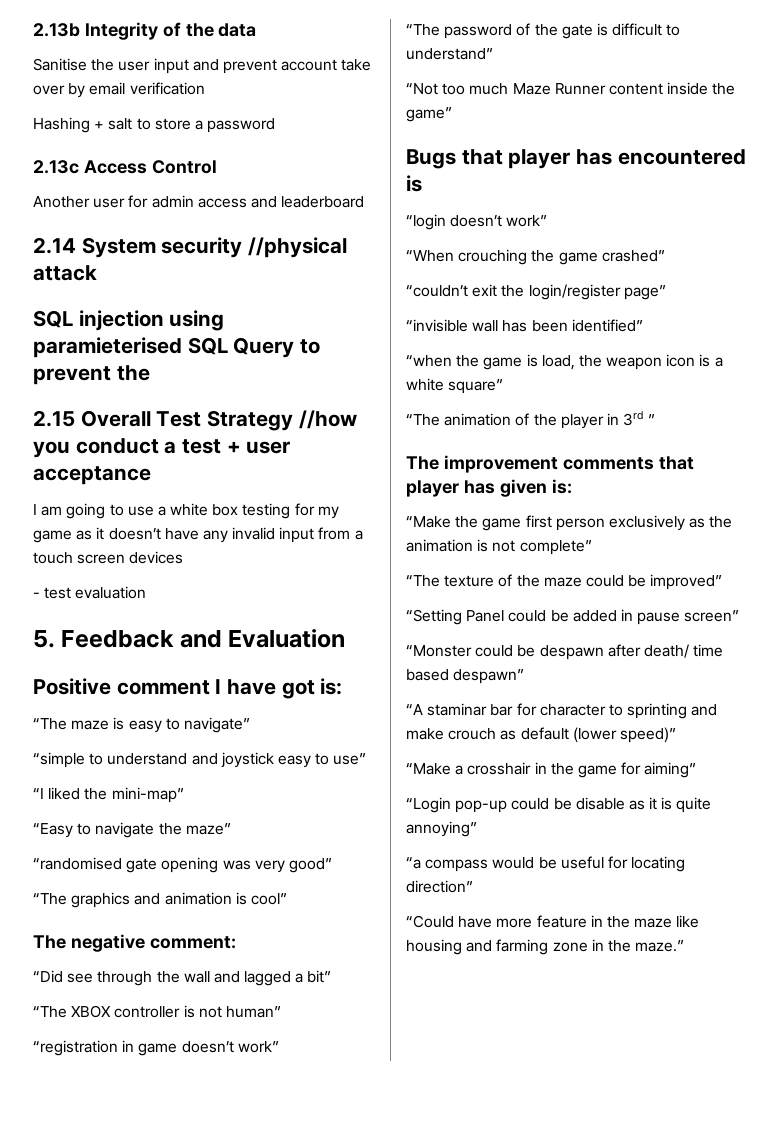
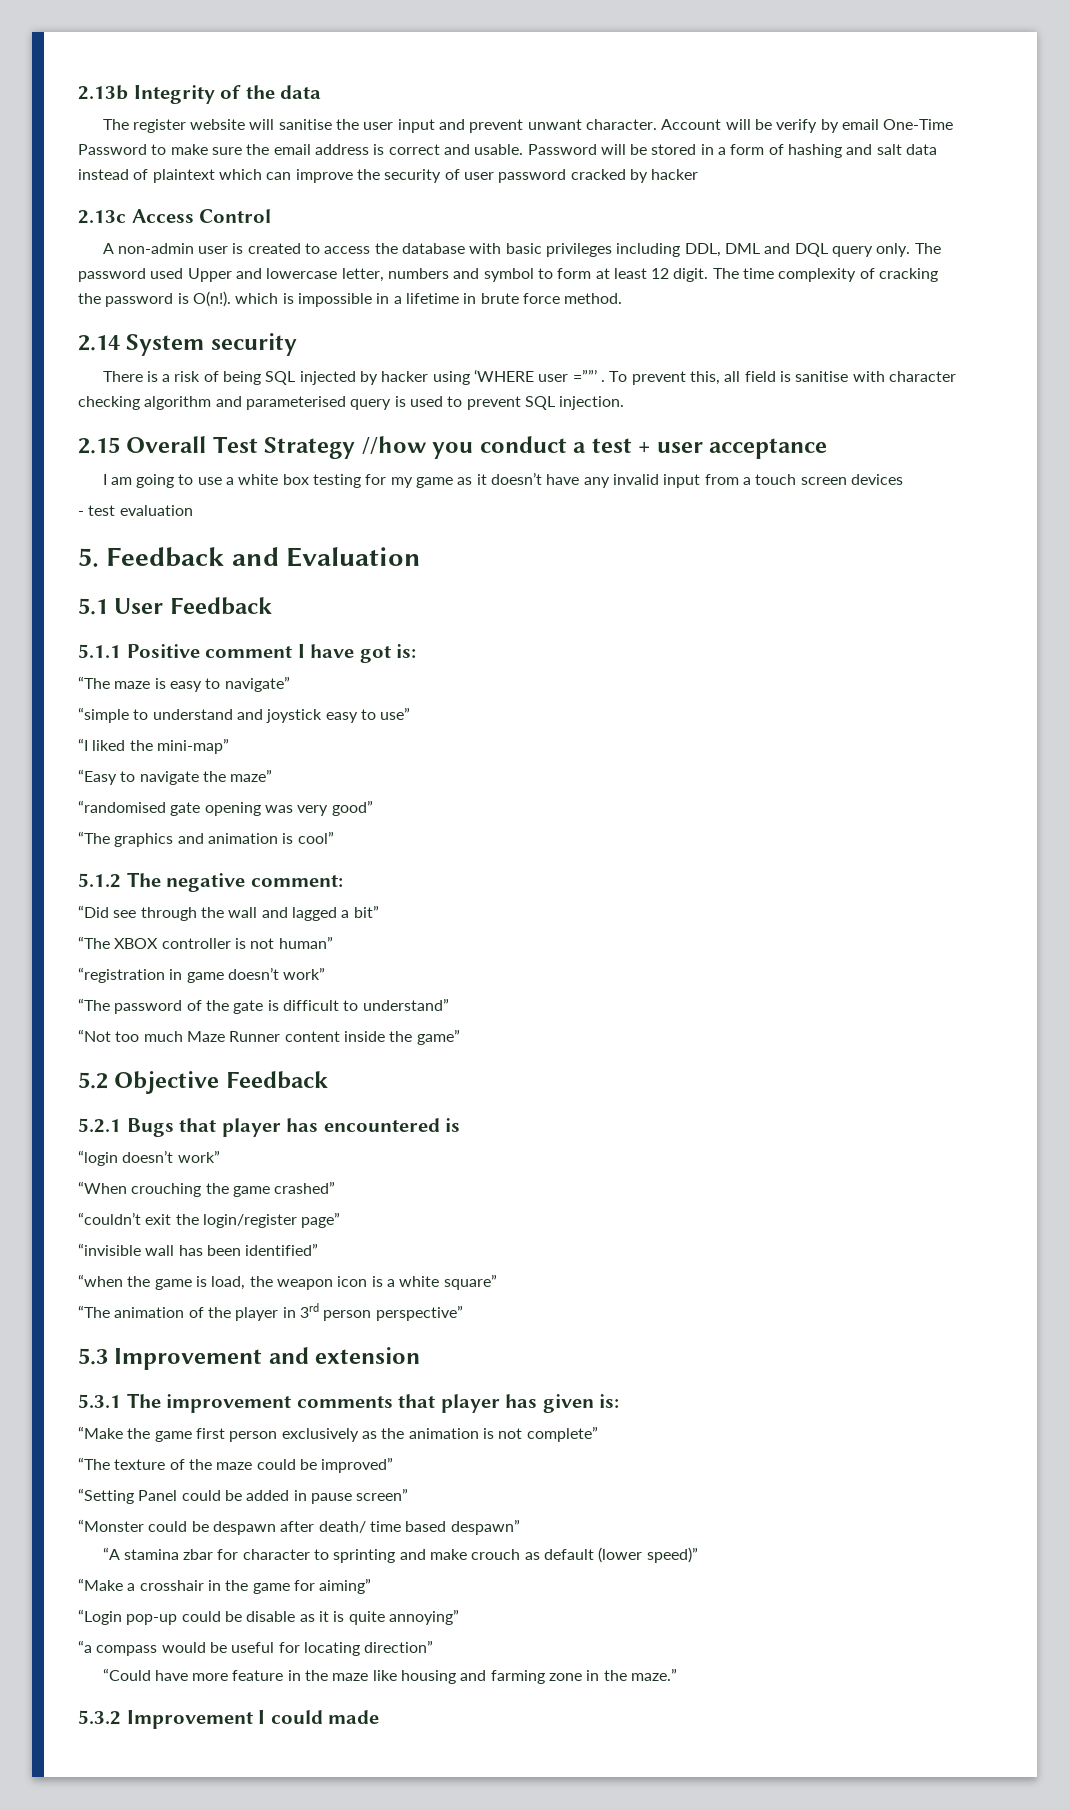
- Sanitise the user input and prevent account take over by email verification
- Hashing + salt to store a password
+ The register website will sanitise the user input and prevent unwant character. Account will be verify by email One-Time Password to make sure the email address is correct and usable. Password will be stored in a form of hashing and salt data instead of plaintext which can improve the security of user password cracked by hacker
  2.13c Access Control
- Another user for admin access and leaderboard
- 2.14 System security //physical attack
- SQL injection using paramieterised SQL Query to prevent the
+ A non-admin user is created to access the database with basic privileges including DDL, DML and DQL query only. The password used Upper and lowercase letter, numbers and symbol to form at least 12 digit. The time complexity of cracking the password is O(n!). which is impossible in a lifetime in brute force method.
+ 2.14 System security
+ There is a risk of being SQL injected by hacker using ‘WHERE user =””’ . To prevent this, all field is sanitise with character checking algorithm and parameterised query is used to prevent SQL injection.
- Positive comment I have got is:
+ 5.1 User Feedback
+ 5.1.1 Positive comment I have got is:
- The negative comment:
+ 5.1.2 The negative comment:
- Bugs that player has encountered is
+ 5.2 Objective Feedback
+ 5.2.1 Bugs that player has encountered is
- “The animation of the player in 3rd ”
- The improvement comments that player has given is:
+ “The animation of the player in 3rd person perspective”
+ 5.3 Improvement and extension
+ 5.3.1 The improvement comments that player has given is:
- “A staminar bar for character to sprinting and make crouch as default (lower speed)”
+ “A stamina zbar for character to sprinting and make crouch as default (lower speed)”
+ 5.3.2 Improvement I could made

